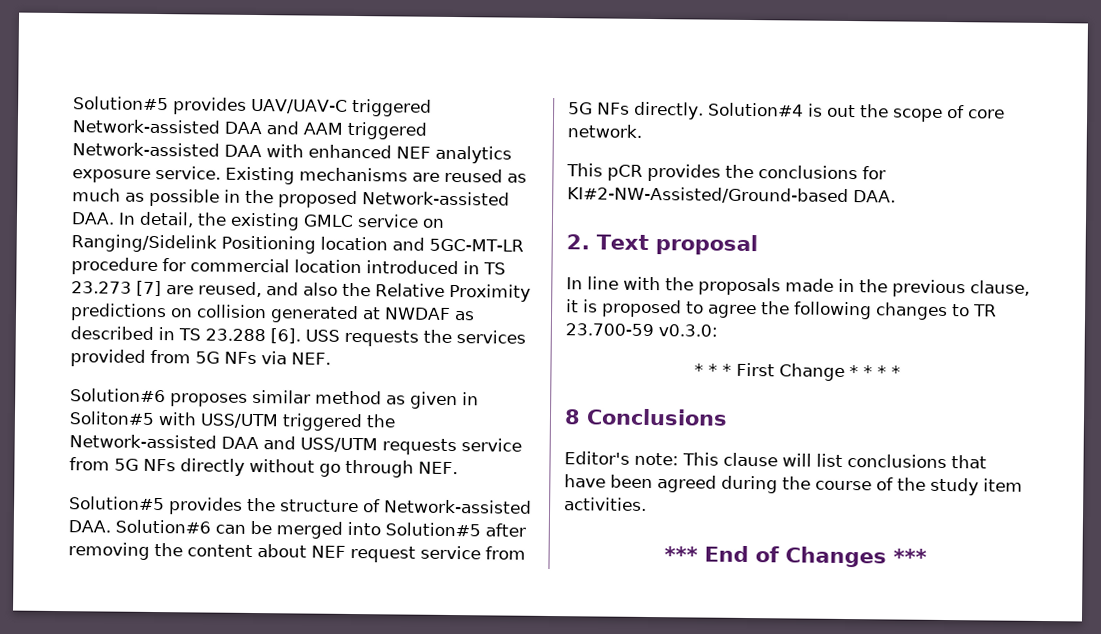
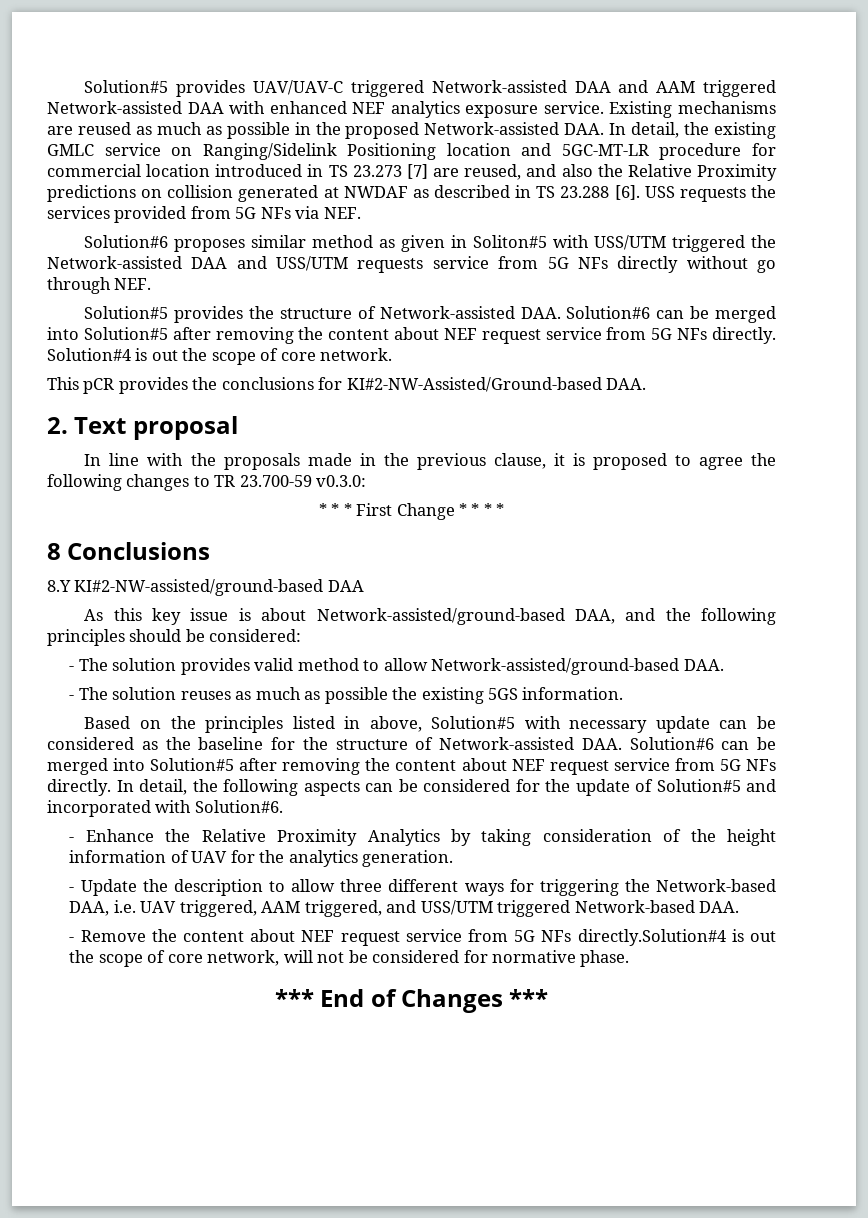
- Editor's note: This clause will list conclusions that have been agreed during the course of the study item activities.
+ 8.Y KI#2-NW-assisted/ground-based DAA
+ As this key issue is about Network-assisted/ground-based DAA, and the following principles should be considered:
+ - The solution provides valid method to allow Network-assisted/ground-based DAA.
+ - The solution reuses as much as possible the existing 5GS information.
+ Based on the principles listed in above, Solution#5 with necessary update can be considered as the baseline for the structure of Network-assisted DAA. Solution#6 can be merged into Solution#5 after removing the content about NEF request service from 5G NFs directly. In detail, the following aspects can be considered for the update of Solution#5 and incorporated with Solution#6.
+ - Enhance the Relative Proximity Analytics by taking consideration of the height information of UAV for the analytics generation.
+ - Update the description to allow three different ways for triggering the Network-based DAA, i.e. UAV triggered, AAM triggered, and USS/UTM triggered Network-based DAA.
+ - Remove the content about NEF request service from 5G NFs directly.Solution#4 is out the scope of core network, will not be considered for normative phase.

